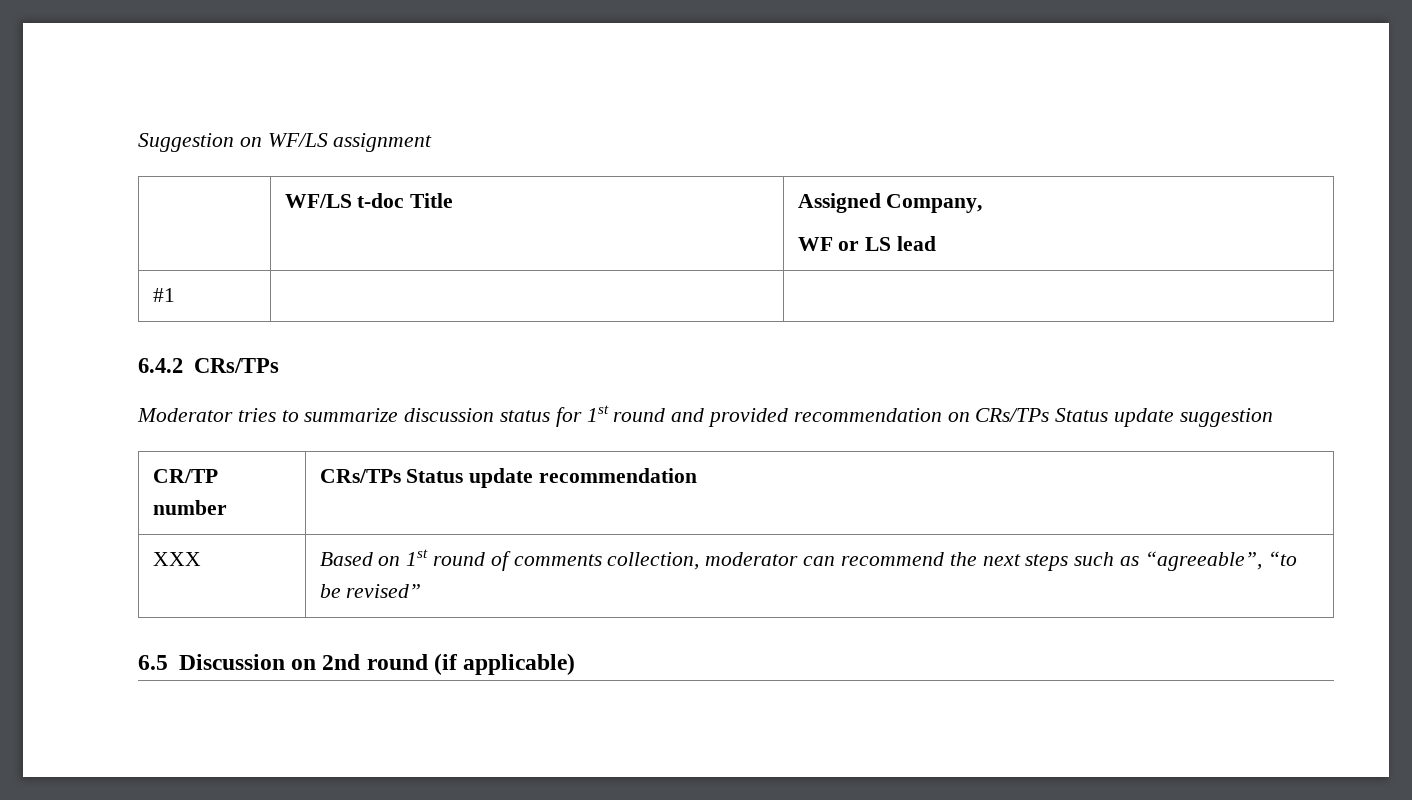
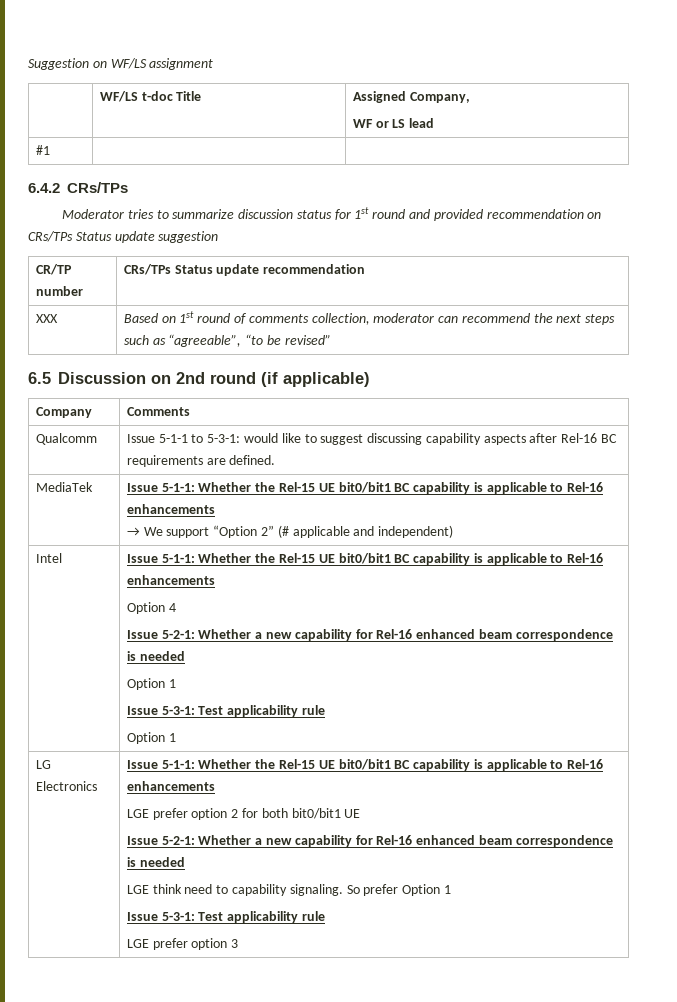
+ Company | Comments
+ Qualcomm | Issue 5-1-1 to 5-3-1: would like to suggest discussing capability aspects after Rel-16 BC requirements are defined.
+ MediaTek | Issue 5-1-1: Whether the Rel-15 UE bit0/bit1 BC capability is applicable to Rel-16 enhancements
+ → We support “Option 2” (# applicable and independent)
+ Intel | Issue 5-1-1: Whether the Rel-15 UE bit0/bit1 BC capability is applicable to Rel-16 enhancements
+ Option 4
+ Issue 5-2-1: Whether a new capability for Rel-16 enhanced beam correspondence is needed
+ Option 1
+ Issue 5-3-1: Test applicability rule
+ Option 1
+ LG Electronics | Issue 5-1-1: Whether the Rel-15 UE bit0/bit1 BC capability is applicable to Rel-16 enhancements
+ LGE prefer option 2 for both bit0/bit1 UE
+ Issue 5-2-1: Whether a new capability for Rel-16 enhanced beam correspondence is needed
+ LGE think need to capability signaling. So prefer Option 1
+ Issue 5-3-1: Test applicability rule
+ LGE prefer option 3

